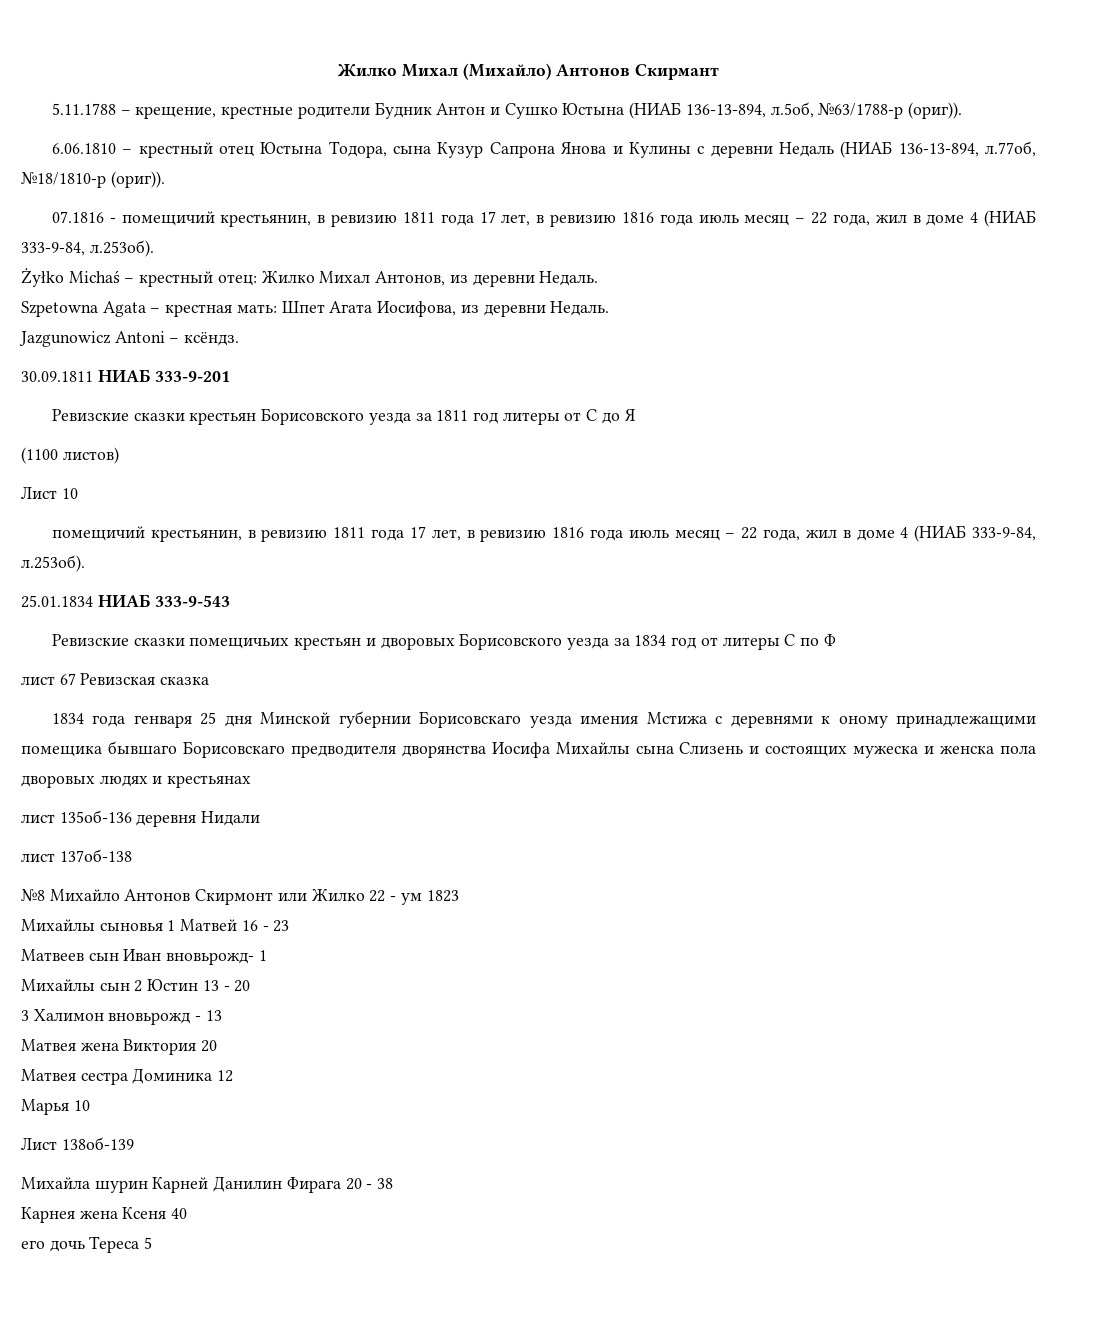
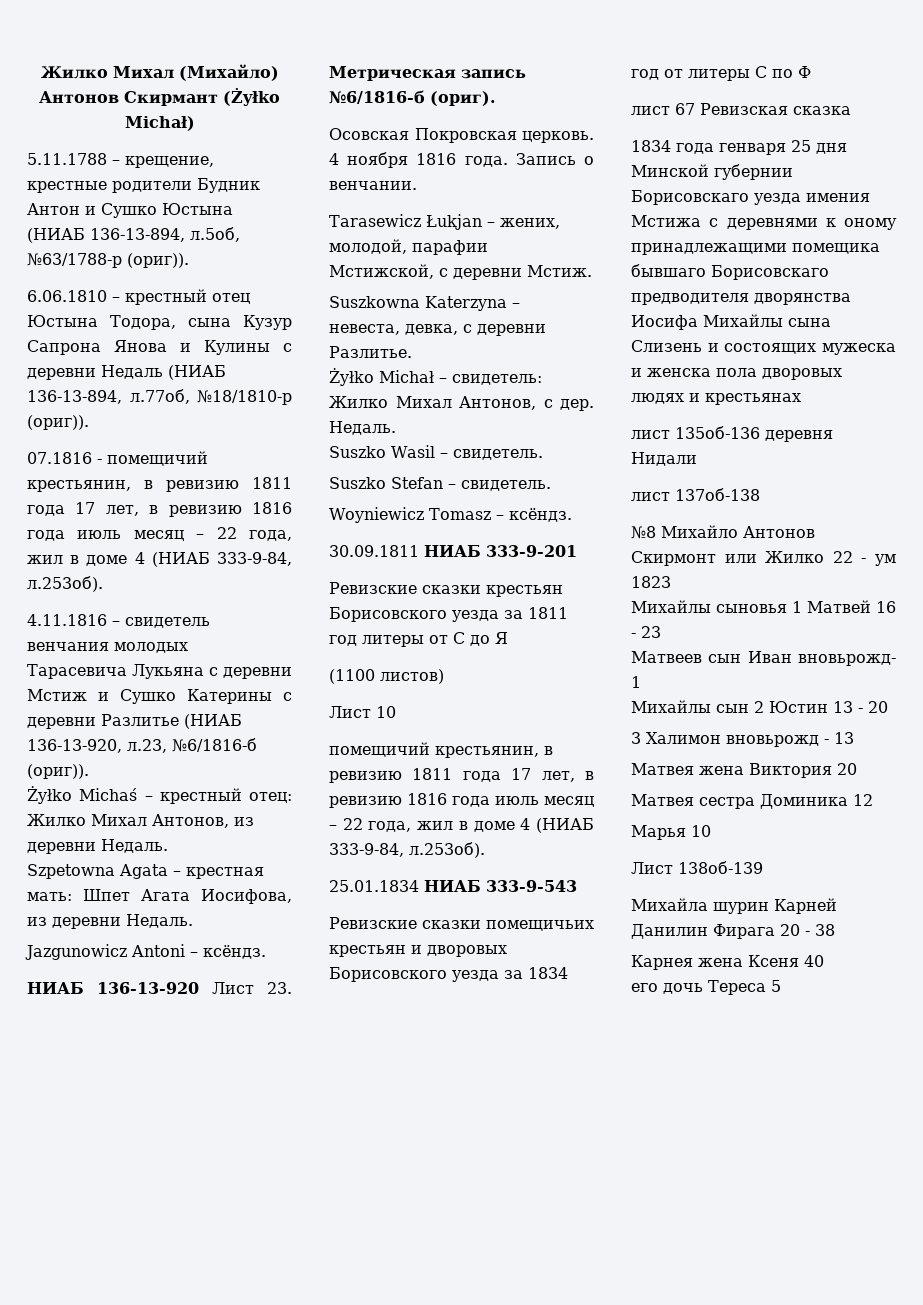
- Жилко Михал (Михайло) Антонов Скирмант
+ Жилко Михал (Михайло) Антонов Скирмант (Żyłko Michał)
+ 4.11.1816 – свидетель венчания молодых Тарасевича Лукьяна с деревни Мстиж и Сушко Катерины с деревни Разлитье (НИАБ 136-13-920, л.23, №6/1816-б (ориг)).
+ НИАБ 136-13-920 Лист 23. Метрическая запись №6/1816-б (ориг).
+ Осовская Покровская церковь. 4 ноября 1816 года. Запись о венчании.
+ Tarasewicz Łukjan – жених, молодой, парафии Мстижской, с деревни Мстиж.
+ Suszkowna Katerzyna – невеста, девка, с деревни Разлитье.
+ Żyłko Michał – свидетель: Жилко Михал Антонов, с дер. Недаль.
+ Suszko Wasil – свидетель.
+ Suszko Stefan – свидетель.
+ Woyniewicz Tomasz – ксёндз.

